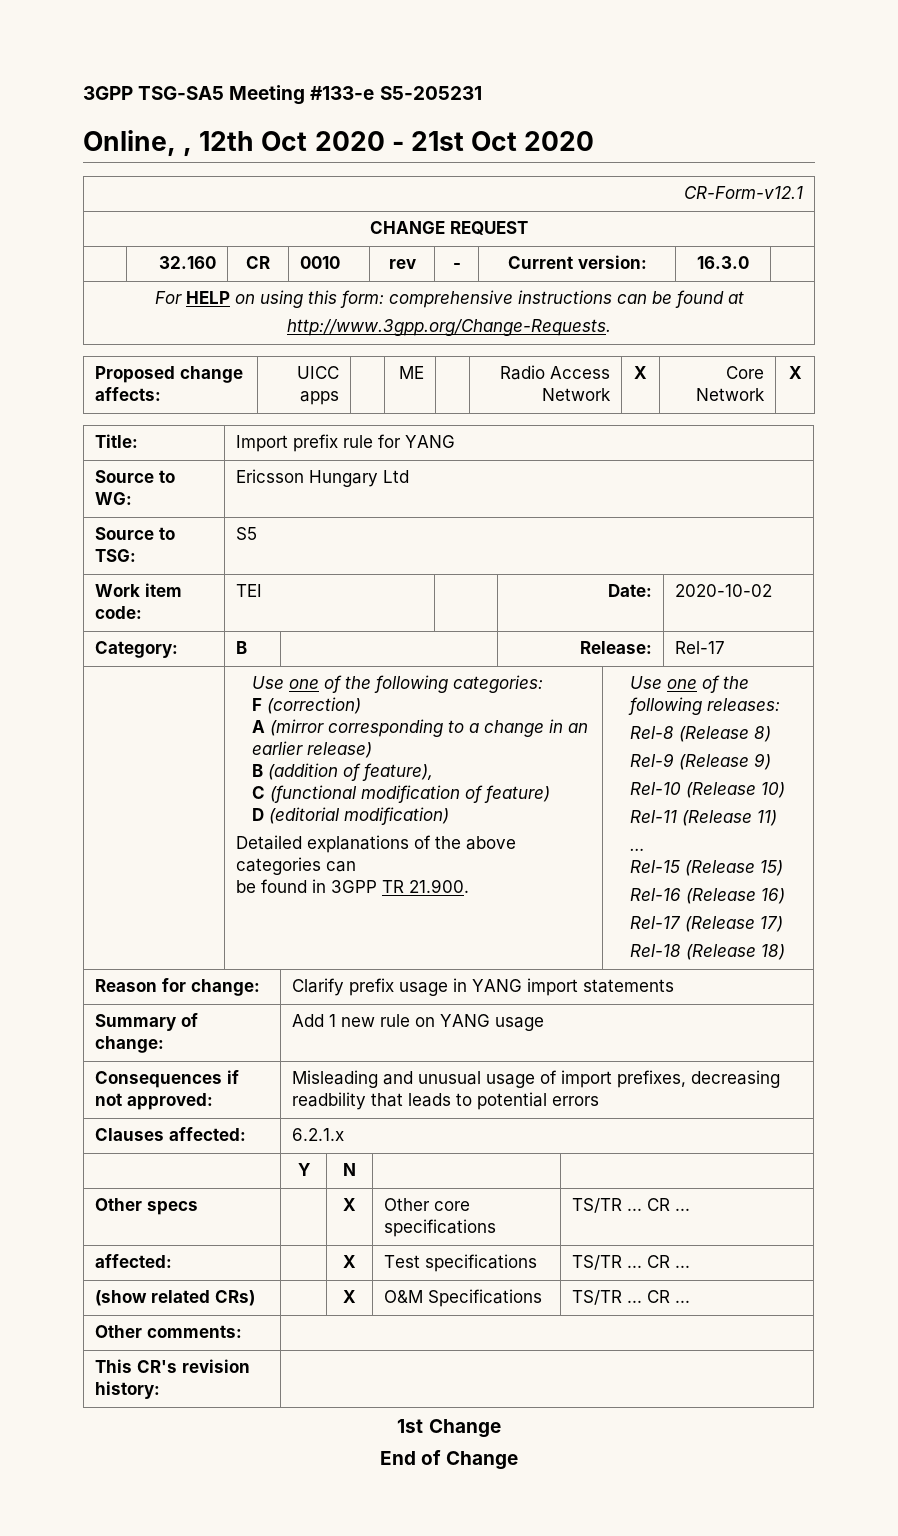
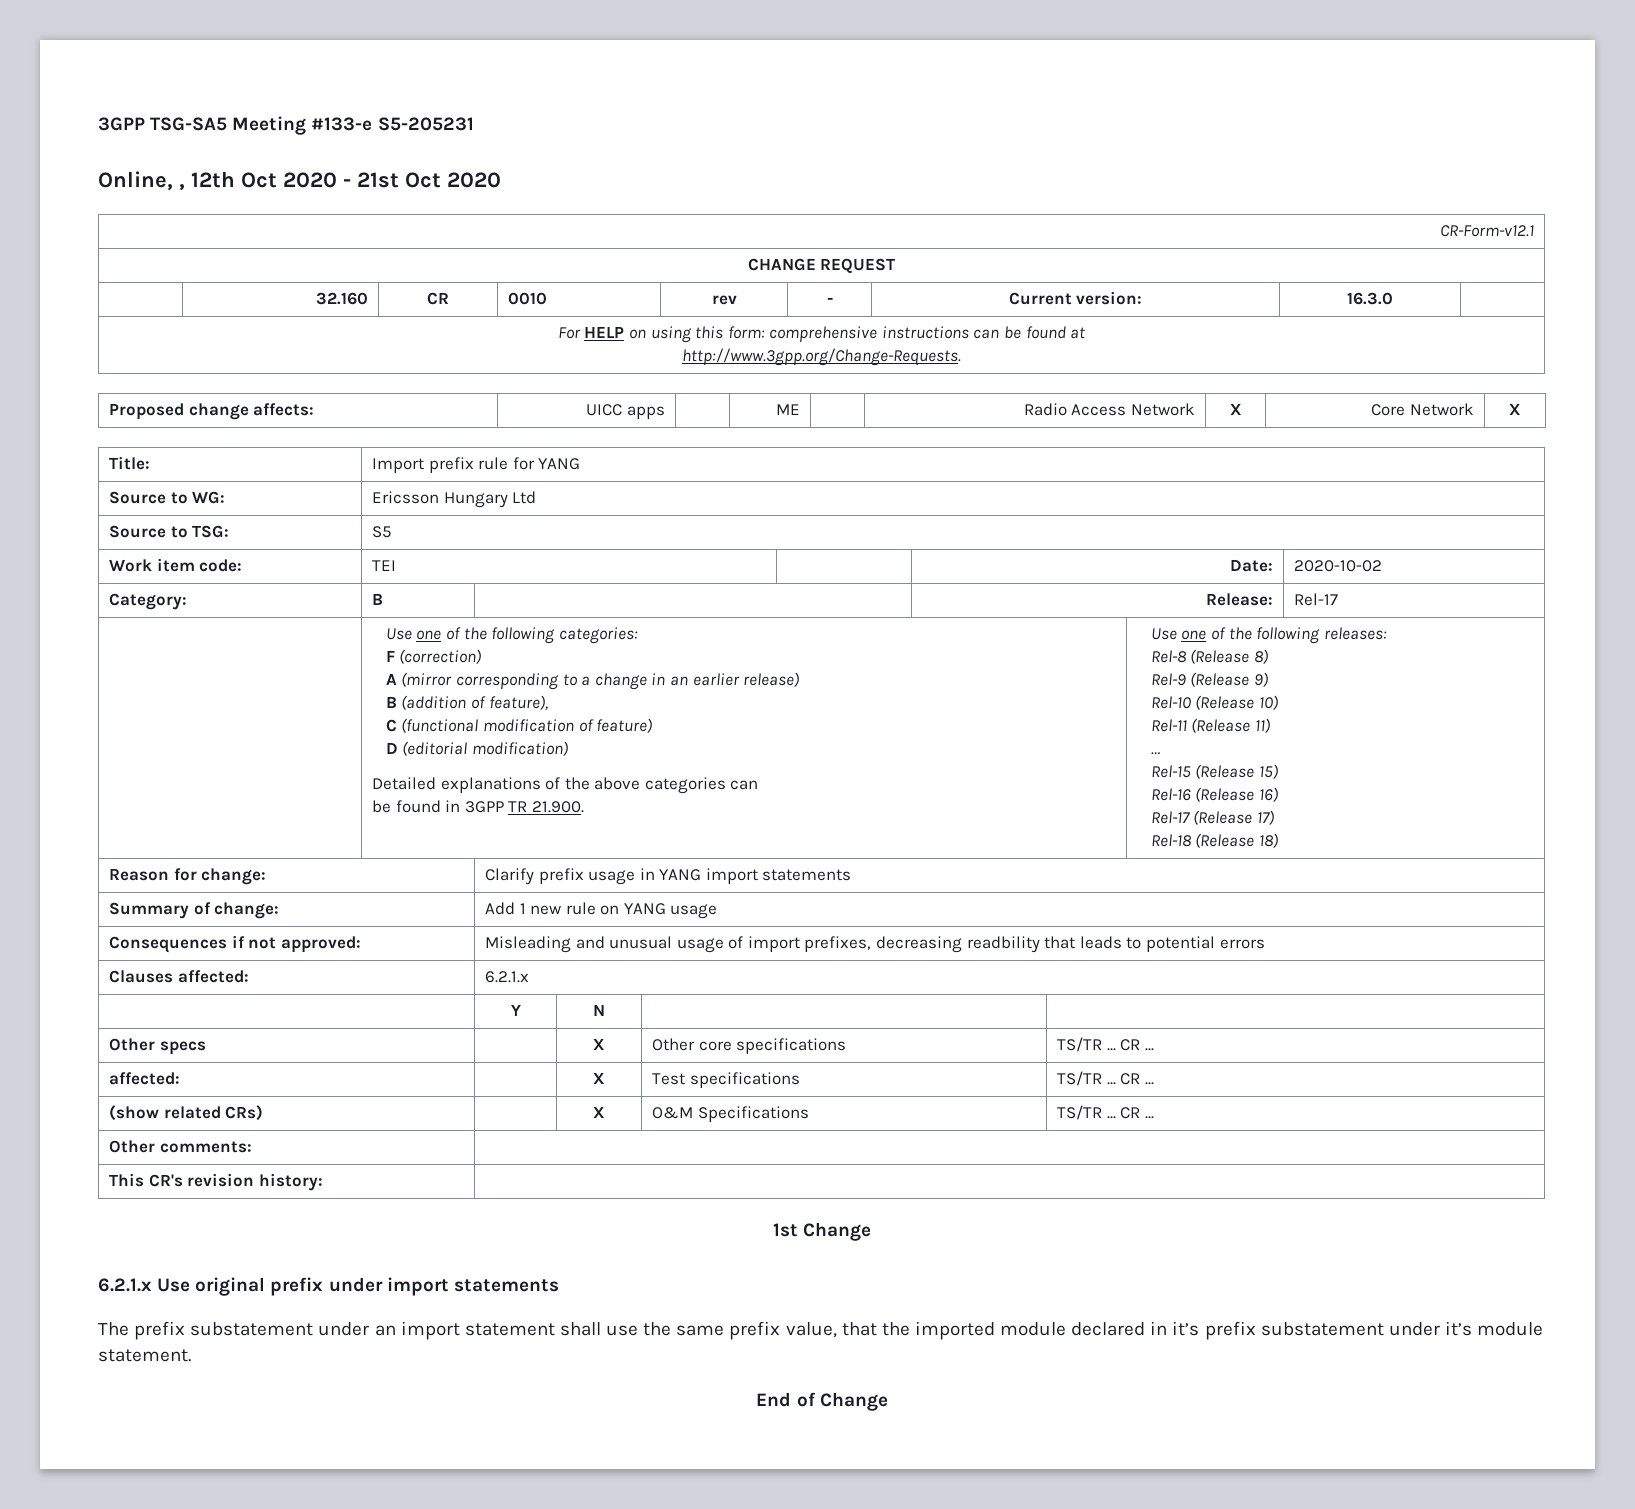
+ 6.2.1.x Use original prefix under import statements
+ The prefix substatement under an import statement shall use the same prefix value, that the imported module declared in it’s prefix substatement under it’s module statement.

